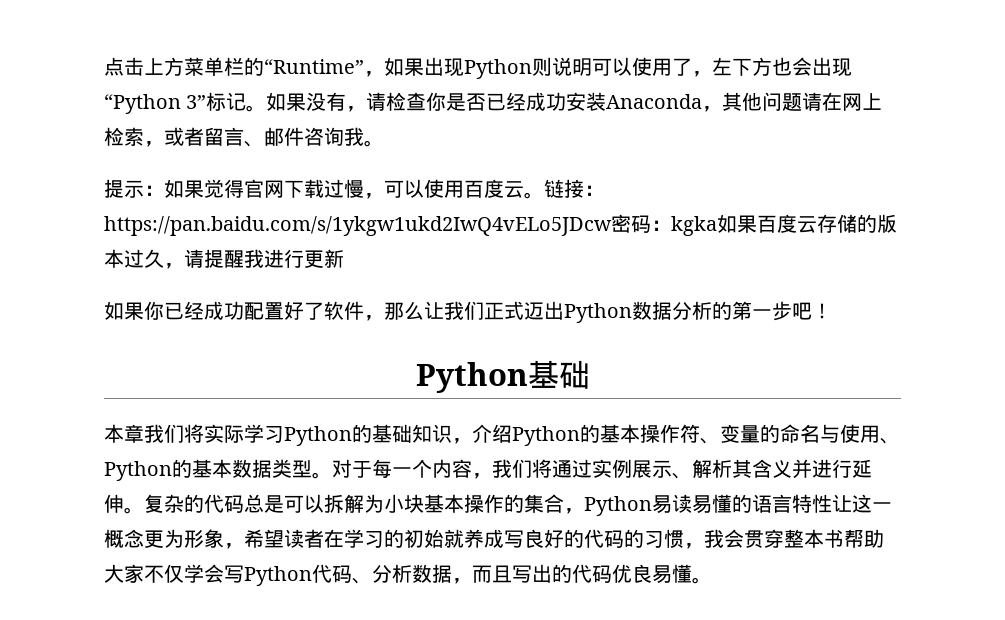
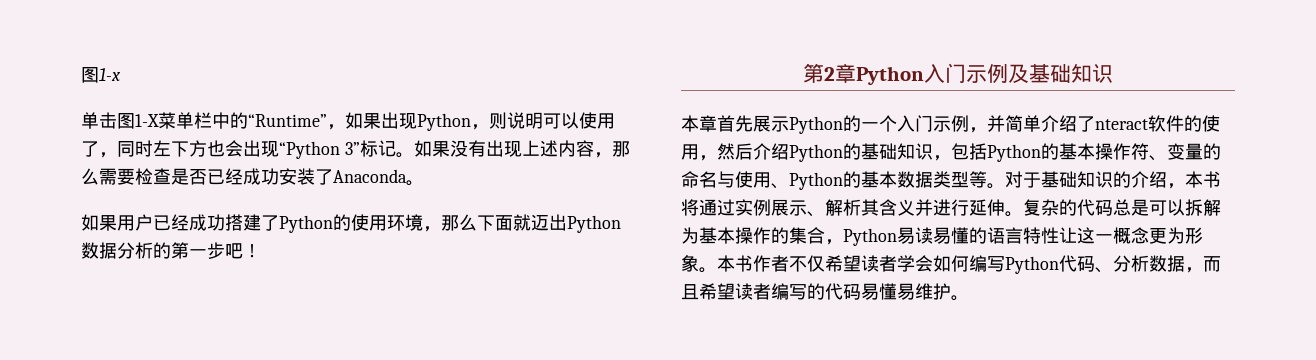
- 点击上方菜单栏的“Runtime”，如果出现Python则说明可以使用了，左下方也会出现“Python 3”标记。
+ 图1-x
+ 单击图1-X菜单栏中的“Runtime”，如果出现Python，则说明可以使用了，同时左下方也会出现“Python 3”标记。
- 如果没有，请检查你是否已经成功安装Anaconda，其他问题请在网上检索，或者留言、邮件咨询我。
- 提示：如果觉得官网下载过慢，可以使用百度云。链接：https://pan.baidu.com/s/1ykgw1ukd2IwQ4vELo5JDcw密码：kgka如果百度云存储的版本过久，请提醒我进行更新
- 如果你已经成功配置好了软件，那么让我们正式迈出Python数据分析的第一步吧！
+ 如果没有出现上述内容，那么需要检查是否已经成功安装了Anaconda。
+ 如果用户已经成功搭建了Python的使用环境，那么下面就迈出Python数据分析的第一步吧！
- Python基础
+ 第2章Python入门示例及基础知识
- 本章我们将实际学习Python的基础知识，介绍Python的基本操作符、变量的命名与使用、Python的基本数据类型。对于每一个内容，我们将通过实例展示、解析其含义并进行延伸。
+ 本章首先展示Python的一个入门示例，并简单介绍了nteract软件的使用，然后介绍Python的基础知识，包括Python的基本操作符、变量的命名与使用、Python的基本数据类型等。对于基础知识的介绍，本书将通过实例展示、解析其含义并进行延伸。
- 复杂的代码总是可以拆解为小块基本操作的集合，Python易读易懂的语言特性让这一概念更为形象，希望读者在学习的初始就养成写良好的代码的习惯，我会贯穿整本书帮助大家不仅学会写Python代码、分析数据，而且写出的代码优良易懂。
+ 复杂的代码总是可以拆解为基本操作的集合，Python易读易懂的语言特性让这一概念更为形象。本书作者不仅希望读者学会如何编写Python代码、分析数据，而且希望读者编写的代码易懂易维护。

